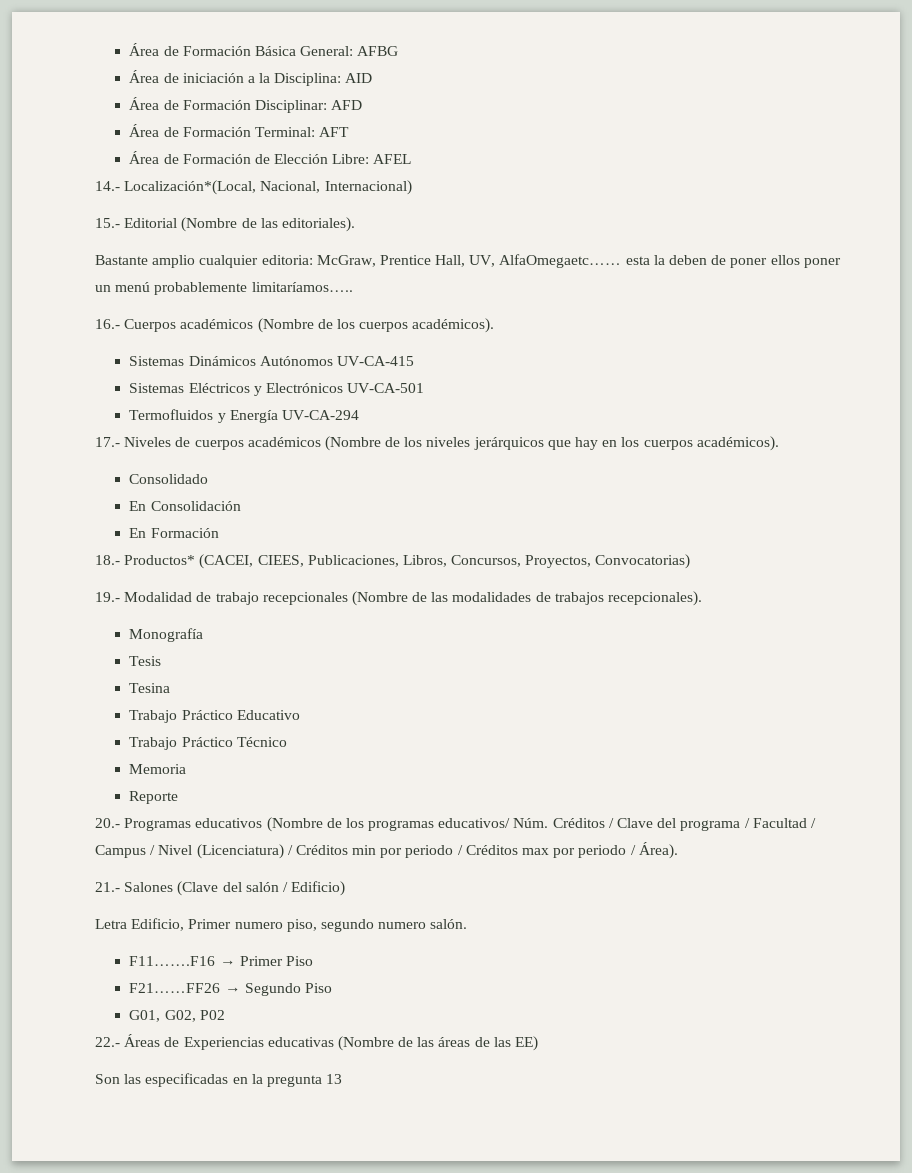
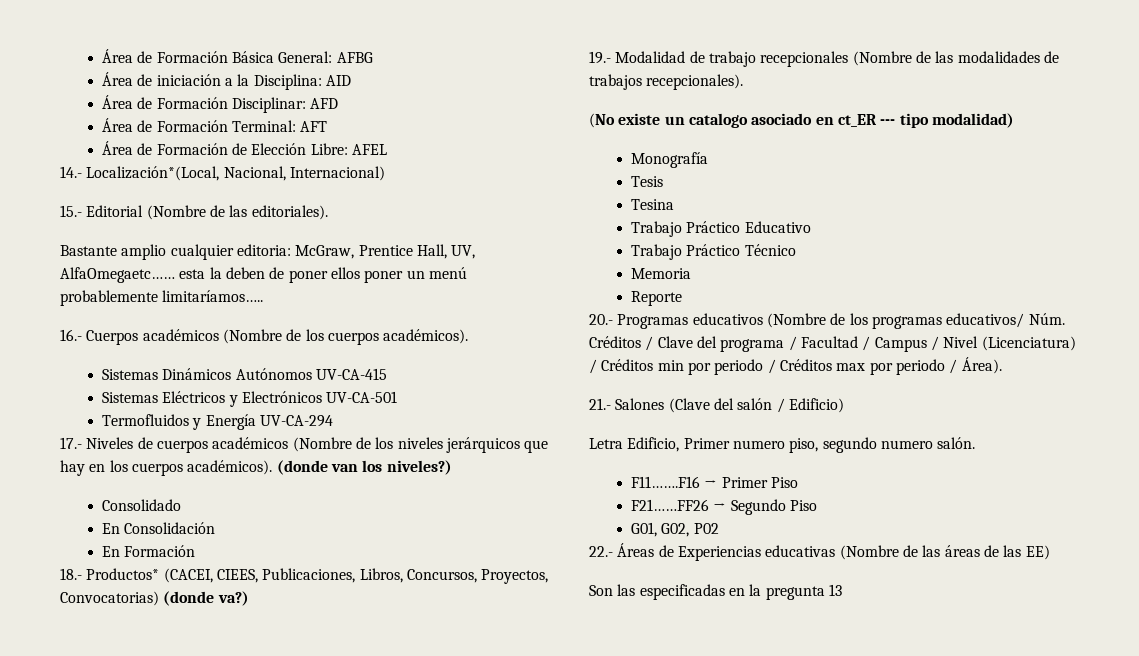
+ (donde van los niveles?)
- 18.- Productos* (CACEI, CIEES, Publicaciones, Libros, Concursos, Proyectos, Convocatorias)
+ 18.- Productos* (CACEI, CIEES, Publicaciones, Libros, Concursos, Proyectos, Convocatorias) (donde va?)
+ (No existe un catalogo asociado en ct_ER --- tipo modalidad)

